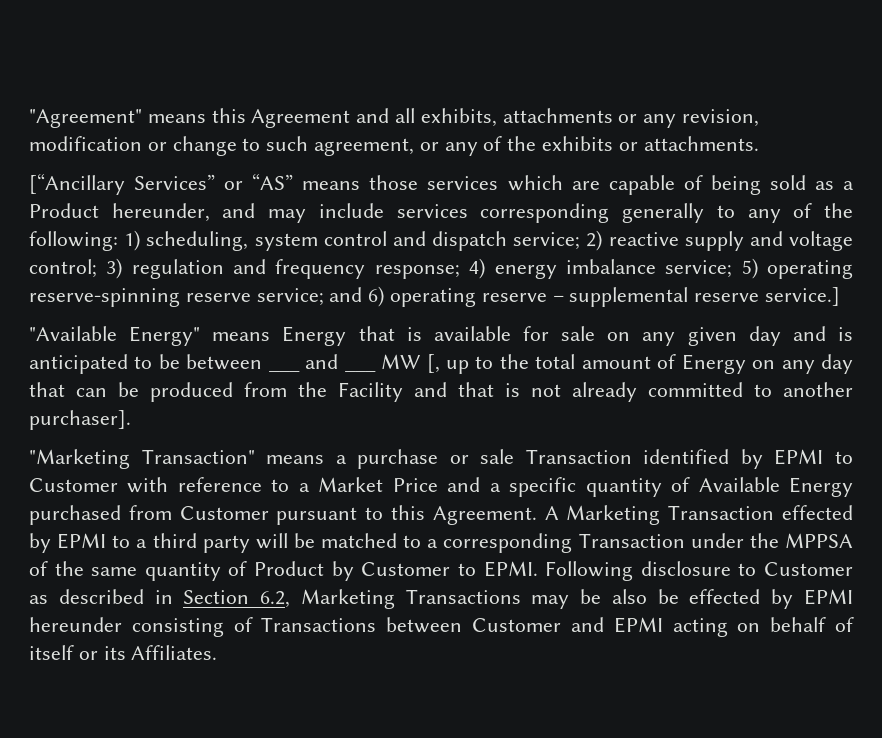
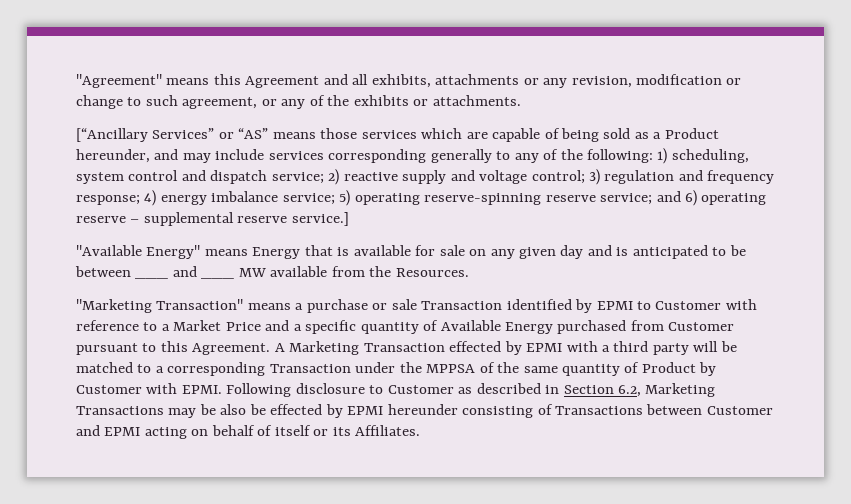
- "Available Energy" means Energy that is available for sale on any given day and is anticipated to be between ___ and ___ MW [, up to the total amount of Energy on any day that can be produced from the Facility and that is not already committed to another purchaser].
+ "Available Energy" means Energy that is available for sale on any given day and is anticipated to be between ___ and ___ MW available from the Resources.
- A Marketing Transaction effected by EPMI to a third party will be matched to a corresponding Transaction under the MPPSA of the same quantity of Product by Customer to EPMI.
+ A Marketing Transaction effected by EPMI with a third party will be matched to a corresponding Transaction under the MPPSA of the same quantity of Product by Customer with EPMI.

